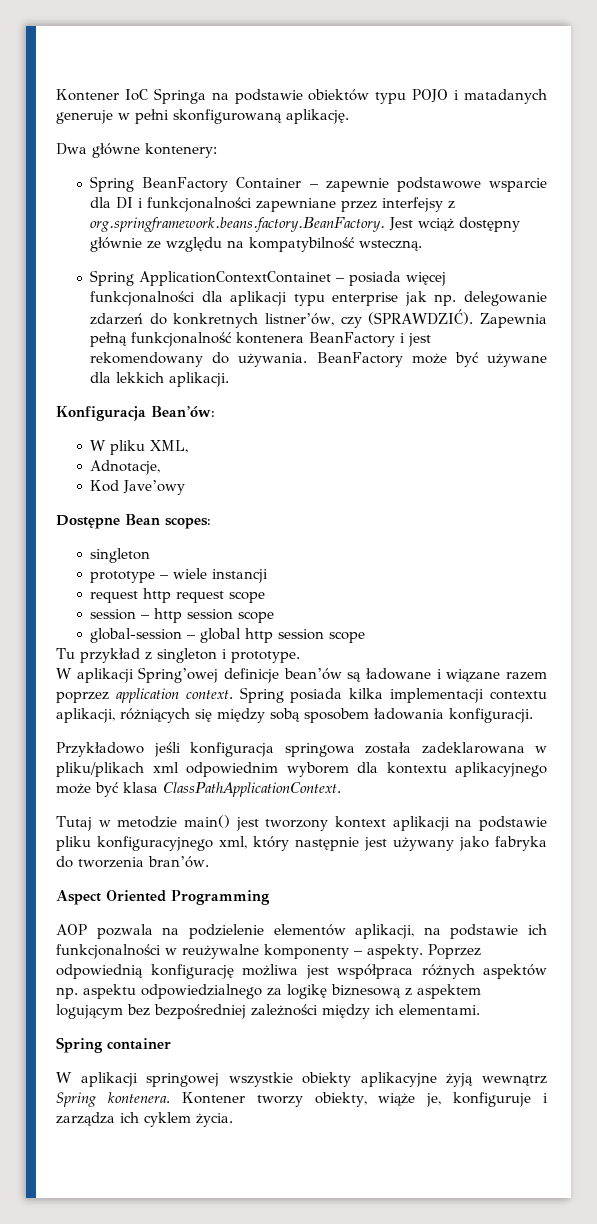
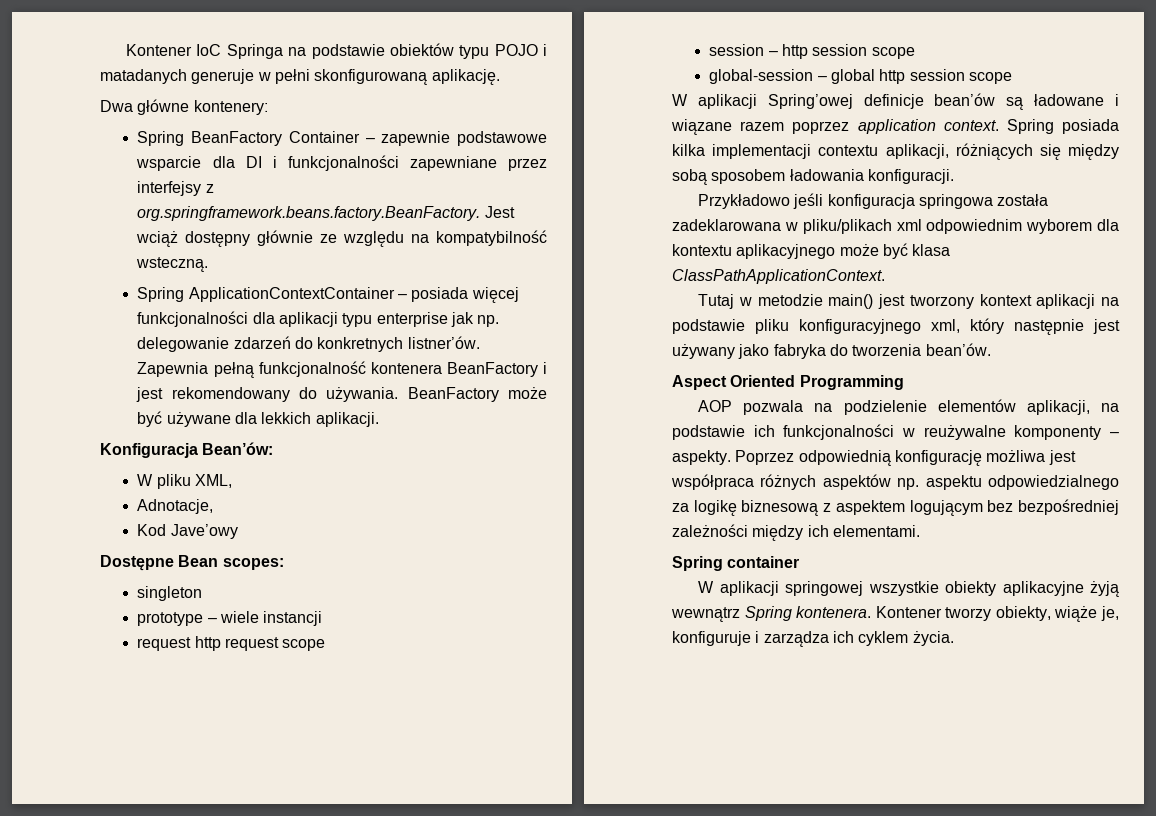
- Spring ApplicationContextContainet – posiada więcej funkcjonalności dla aplikacji typu enterprise jak np. delegowanie zdarzeń do konkretnych listner’ów, czy (SPRAWDZIĆ).
+ Spring ApplicationContextContainer – posiada więcej funkcjonalności dla aplikacji typu enterprise jak np. delegowanie zdarzeń do konkretnych listner’ów.
- Tu przykład z singleton i prototype.
- Tutaj w metodzie main() jest tworzony kontext aplikacji na podstawie pliku konfiguracyjnego xml, który następnie jest używany jako fabryka do tworzenia bran’ów.
+ Tutaj w metodzie main() jest tworzony kontext aplikacji na podstawie pliku konfiguracyjnego xml, który następnie jest używany jako fabryka do tworzenia bean’ów.

